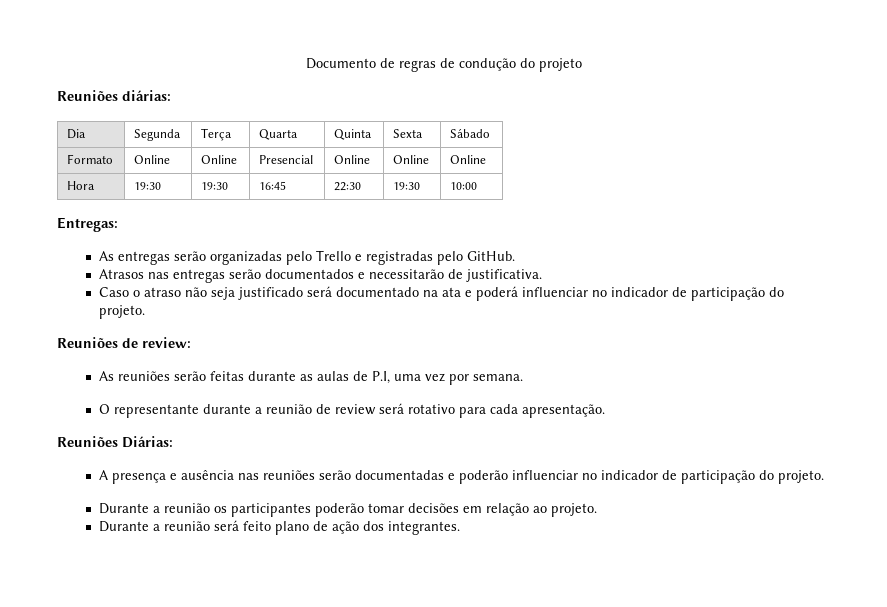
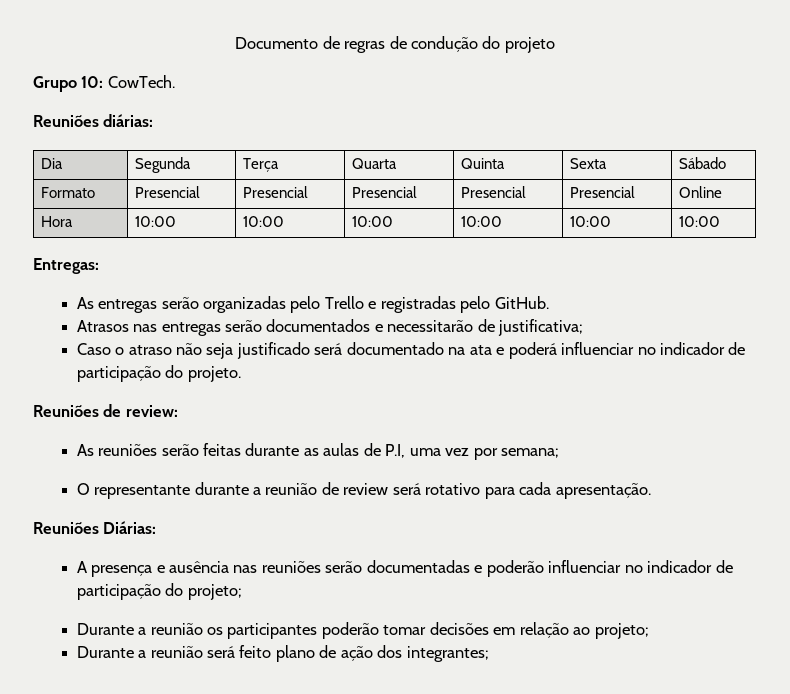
+ Grupo 10: CowTech.
- Formato | Online | Online | Presencial | Online | Online | Online
+ Formato | Presencial | Presencial | Presencial | Presencial | Presencial | Online
- Hora | 19:30 | 19:30 | 16:45 | 22:30 | 19:30 | 10:00
+ Hora | 10:00 | 10:00 | 10:00 | 10:00 | 10:00 | 10:00
- Atrasos nas entregas serão documentados e necessitarão de justificativa.
+ Atrasos nas entregas serão documentados e necessitarão de justificativa;
- As reuniões serão feitas durante as aulas de P.I, uma vez por semana.
+ As reuniões serão feitas durante as aulas de P.I, uma vez por semana;
- A presença e ausência nas reuniões serão documentadas e poderão influenciar no indicador de participação do projeto.
+ A presença e ausência nas reuniões serão documentadas e poderão influenciar no indicador de participação do projeto;
- Durante a reunião os participantes poderão tomar decisões em relação ao projeto.
+ Durante a reunião os participantes poderão tomar decisões em relação ao projeto;
- Durante a reunião será feito plano de ação dos integrantes.
+ Durante a reunião será feito plano de ação dos integrantes;

